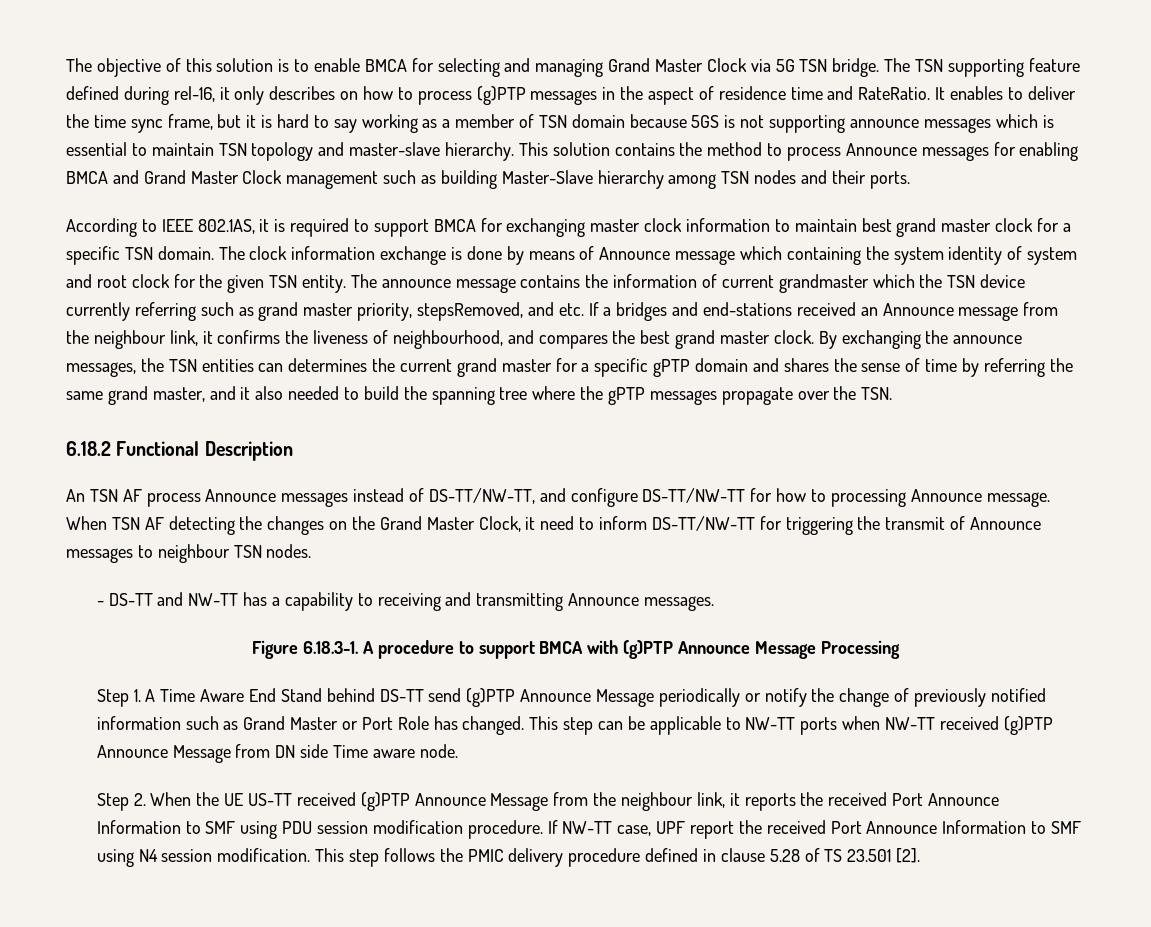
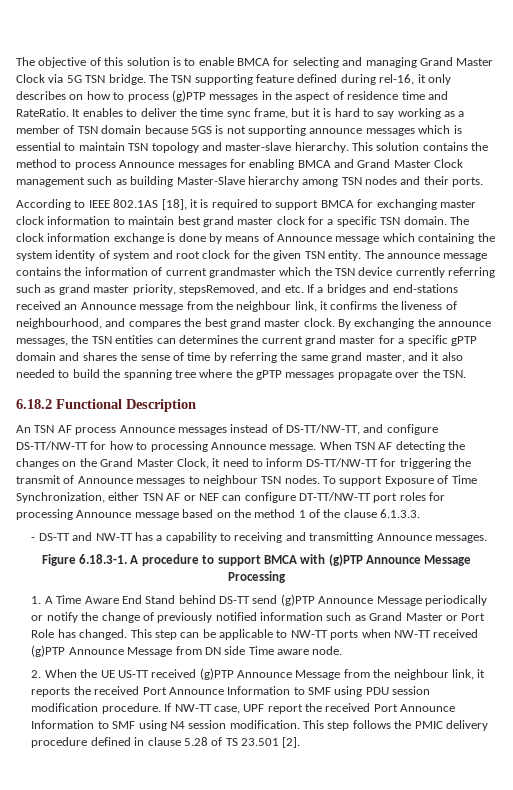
- According to IEEE 802.1AS, it is required to support BMCA for exchanging master clock information to maintain best grand master clock for a specific TSN domain.
+ According to IEEE 802.1AS [18], it is required to support BMCA for exchanging master clock information to maintain best grand master clock for a specific TSN domain.
+ To support Exposure of Time Synchronization, either TSN AF or NEF can configure DT-TT/NW-TT port roles for processing Announce message based on the method 1 of the clause 6.1.3.3.
- Step 1. A Time Aware End Stand behind DS-TT send (g)PTP Announce Message periodically or notify the change of previously notified information such as Grand Master or Port Role has changed.
+ 1. A Time Aware End Stand behind DS-TT send (g)PTP Announce Message periodically or notify the change of previously notified information such as Grand Master or Port Role has changed.
- Step 2. When the UE US-TT received (g)PTP Announce Message from the neighbour link, it reports the received Port Announce Information to SMF using PDU session modification procedure.
+ 2. When the UE US-TT received (g)PTP Announce Message from the neighbour link, it reports the received Port Announce Information to SMF using PDU session modification procedure.

